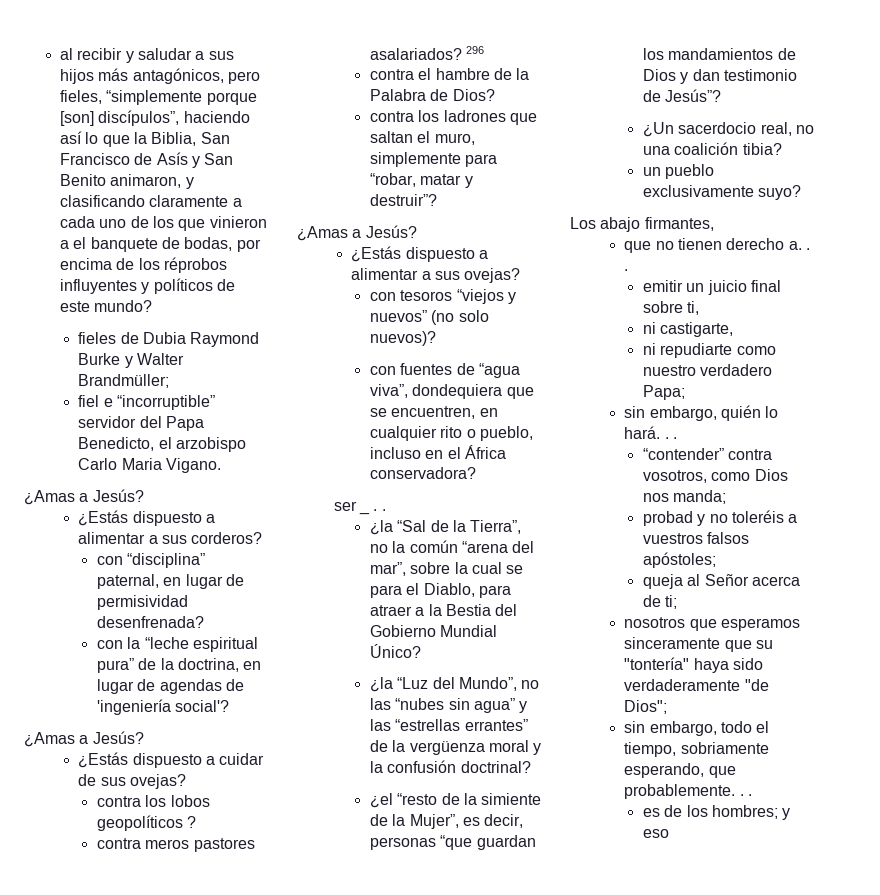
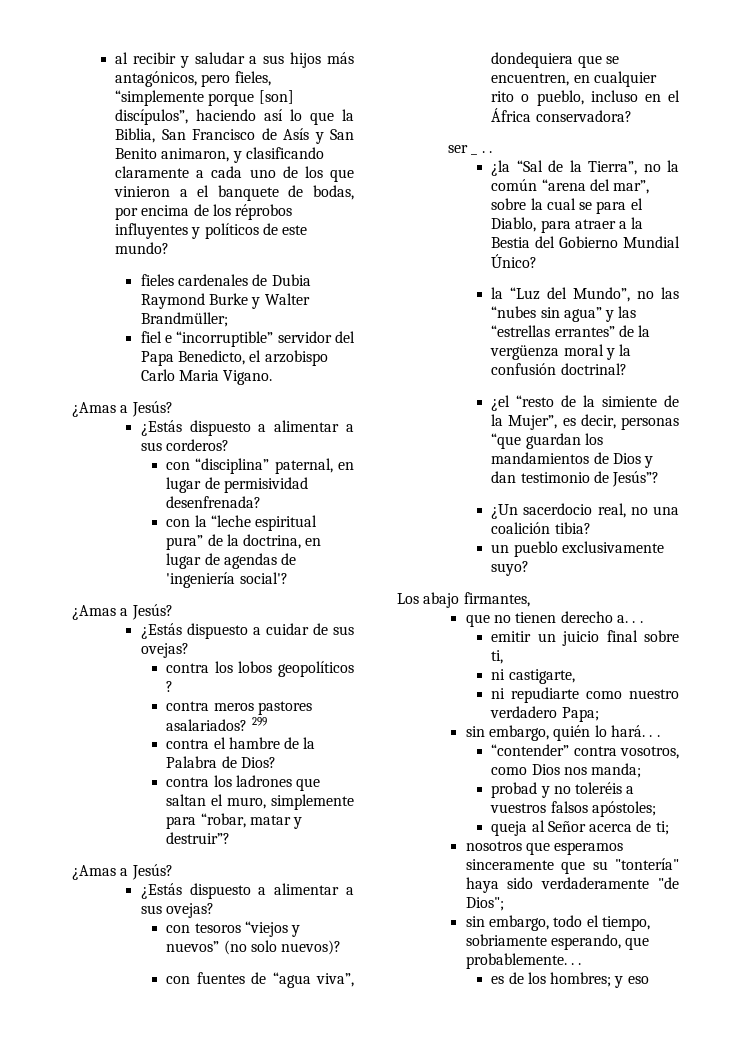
- fieles de Dubia Raymond Burke y Walter Brandmüller;
+ fieles cardenales de Dubia Raymond Burke y Walter Brandmüller;
- 296
+ 299
- ¿la “Luz del Mundo”, no las “nubes sin agua” y las “estrellas errantes” de la vergüenza moral y la confusión doctrinal?
+ la “Luz del Mundo”, no las “nubes sin agua” y las “estrellas errantes” de la vergüenza moral y la confusión doctrinal?

